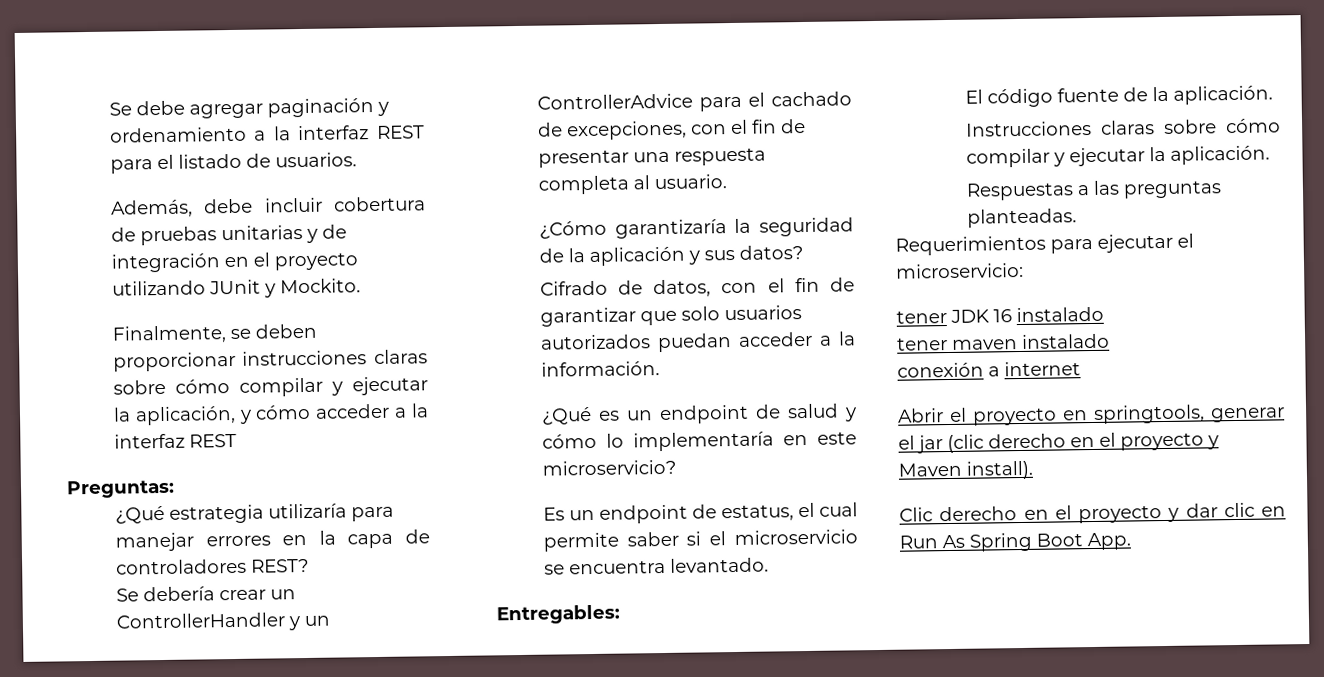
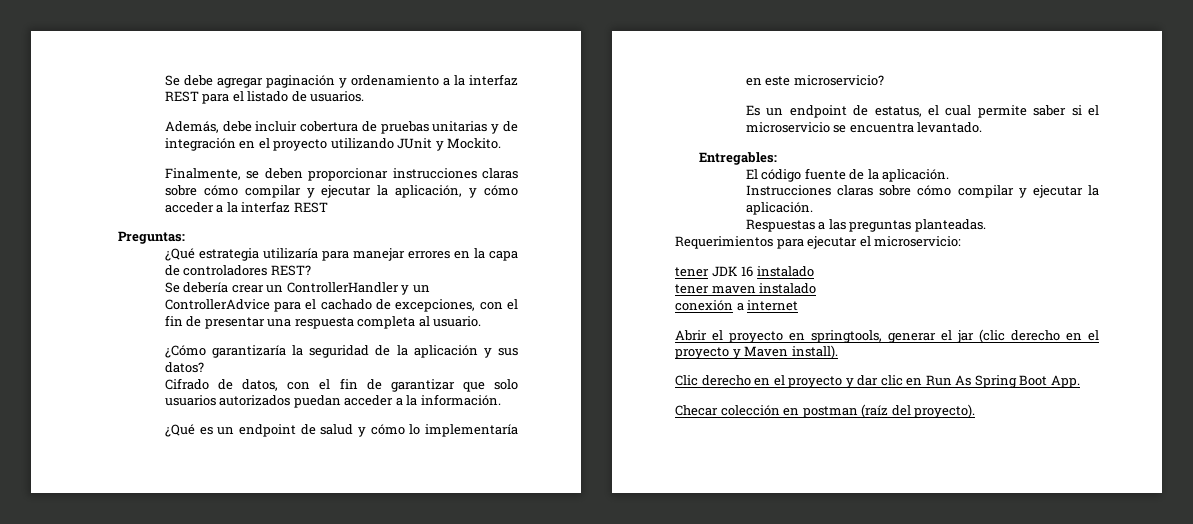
+ Checar colección en postman (raíz del proyecto).

